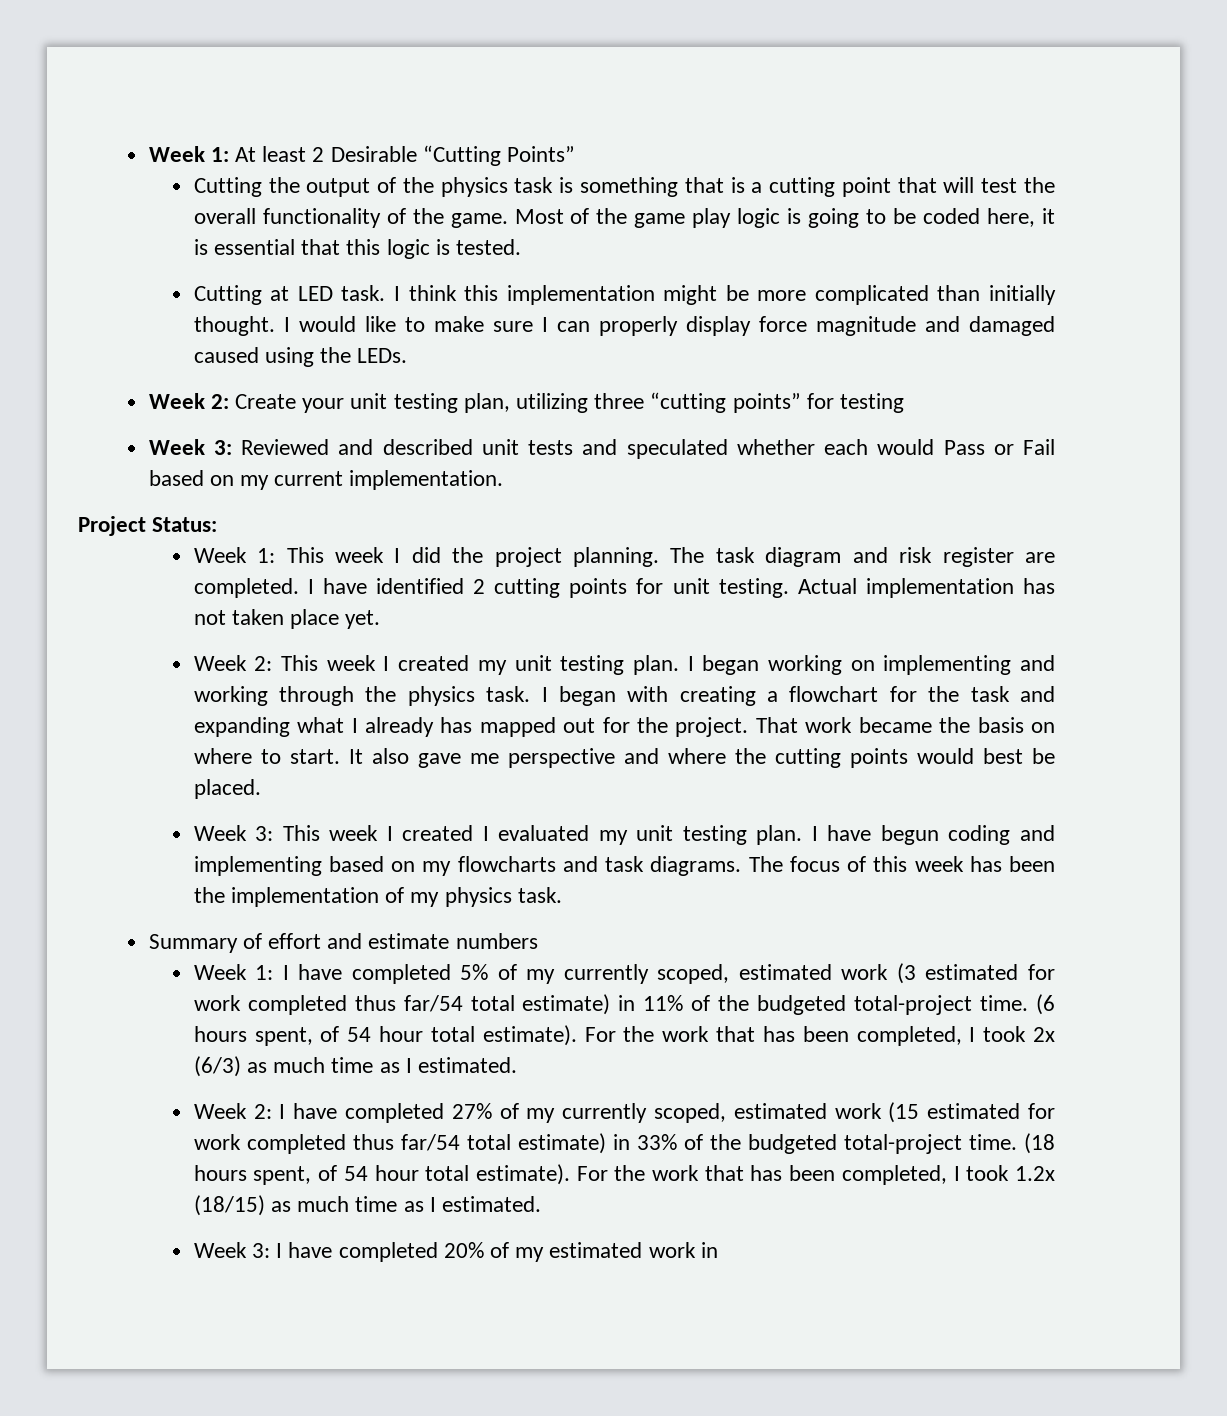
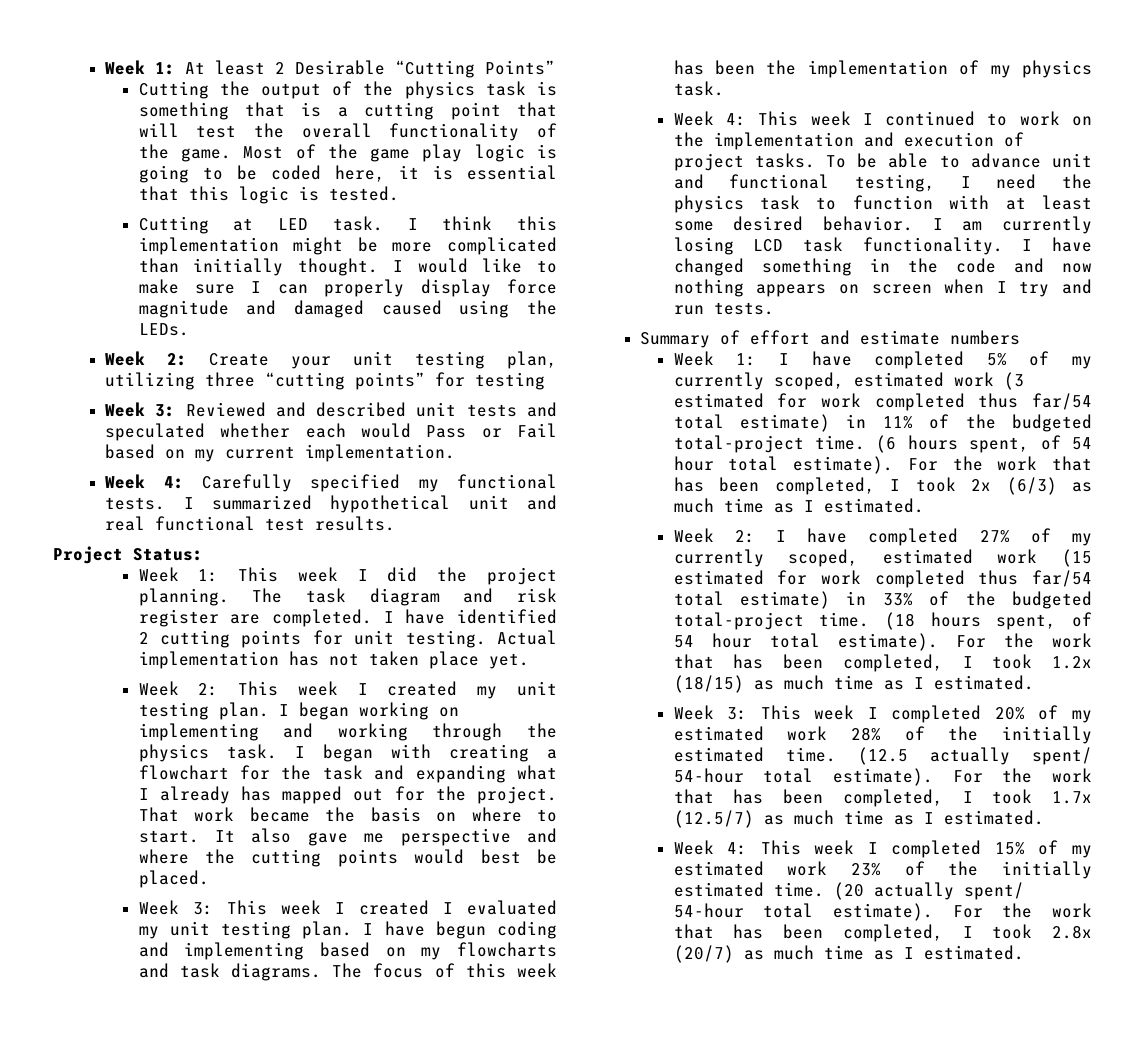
+ Week 4: Carefully specified my functional tests. I summarized hypothetical unit and real functional test results.
+ Week 4: This week I continued to work on the implementation and execution of project tasks. To be able to advance unit and functional testing, I need the physics task to function with at least some desired behavior. I am currently losing LCD task functionality. I have changed something in the code and now nothing appears on screen when I try and run tests.
- Week 3: I have completed 20% of my estimated work in
+ Week 3: This week I completed 20% of my estimated work 28% of the initially estimated time. (12.5 actually spent/ 54-hour total estimate). For the work that has been completed, I took 1.7x (12.5/7) as much time as I estimated.
+ Week 4: This week I completed 15% of my estimated work 23% of the initially estimated time. (20 actually spent/ 54-hour total estimate). For the work that has been completed, I took 2.8x (20/7) as much time as I estimated.

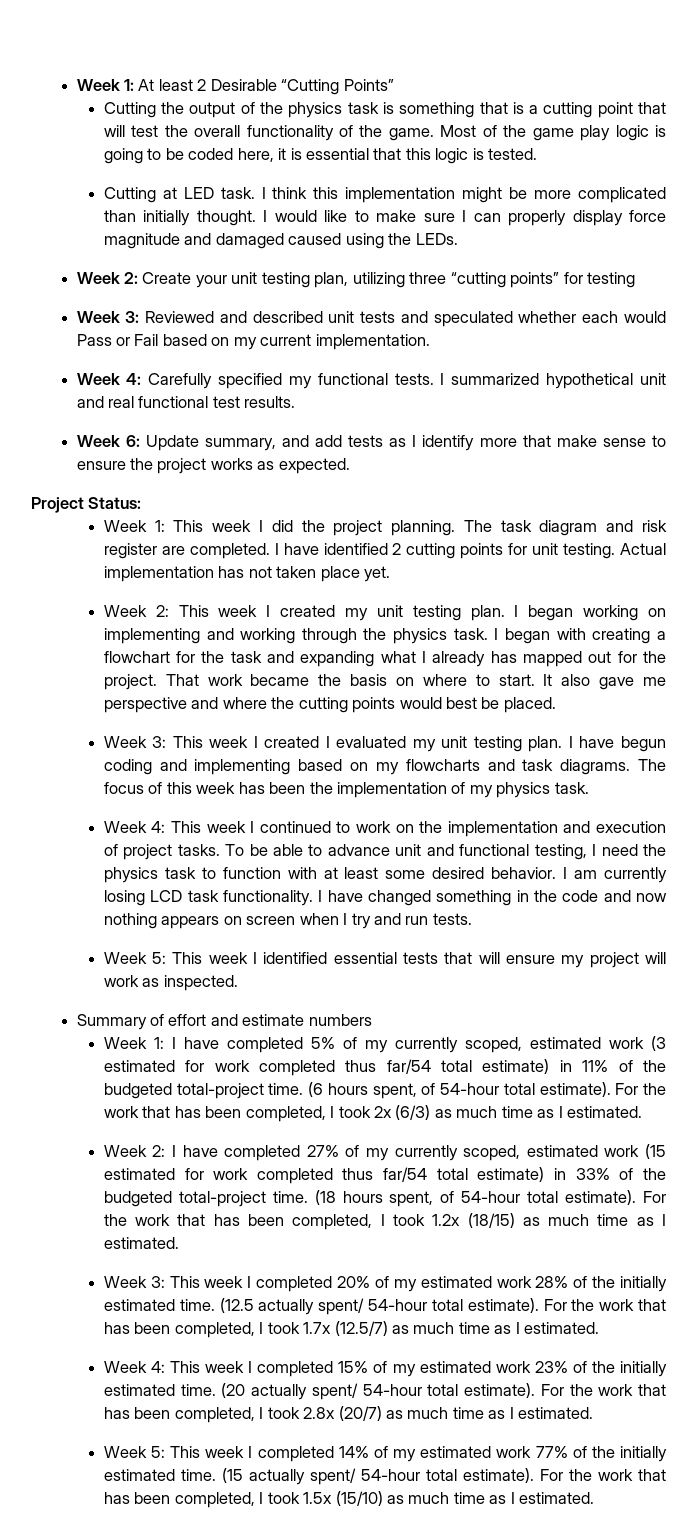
+ Week 6: Update summary, and add tests as I identify more that make sense to ensure the project works as expected.
+ Week 5: This week I identified essential tests that will ensure my project will work as inspected.
- (6 hours spent, of 54 hour total estimate).
+ (6 hours spent, of 54-hour total estimate).
- (18 hours spent, of 54 hour total estimate).
+ (18 hours spent, of 54-hour total estimate).
+ Week 5: This week I completed 14% of my estimated work 77% of the initially estimated time. (15 actually spent/ 54-hour total estimate). For the work that has been completed, I took 1.5x (15/10) as much time as I estimated.

